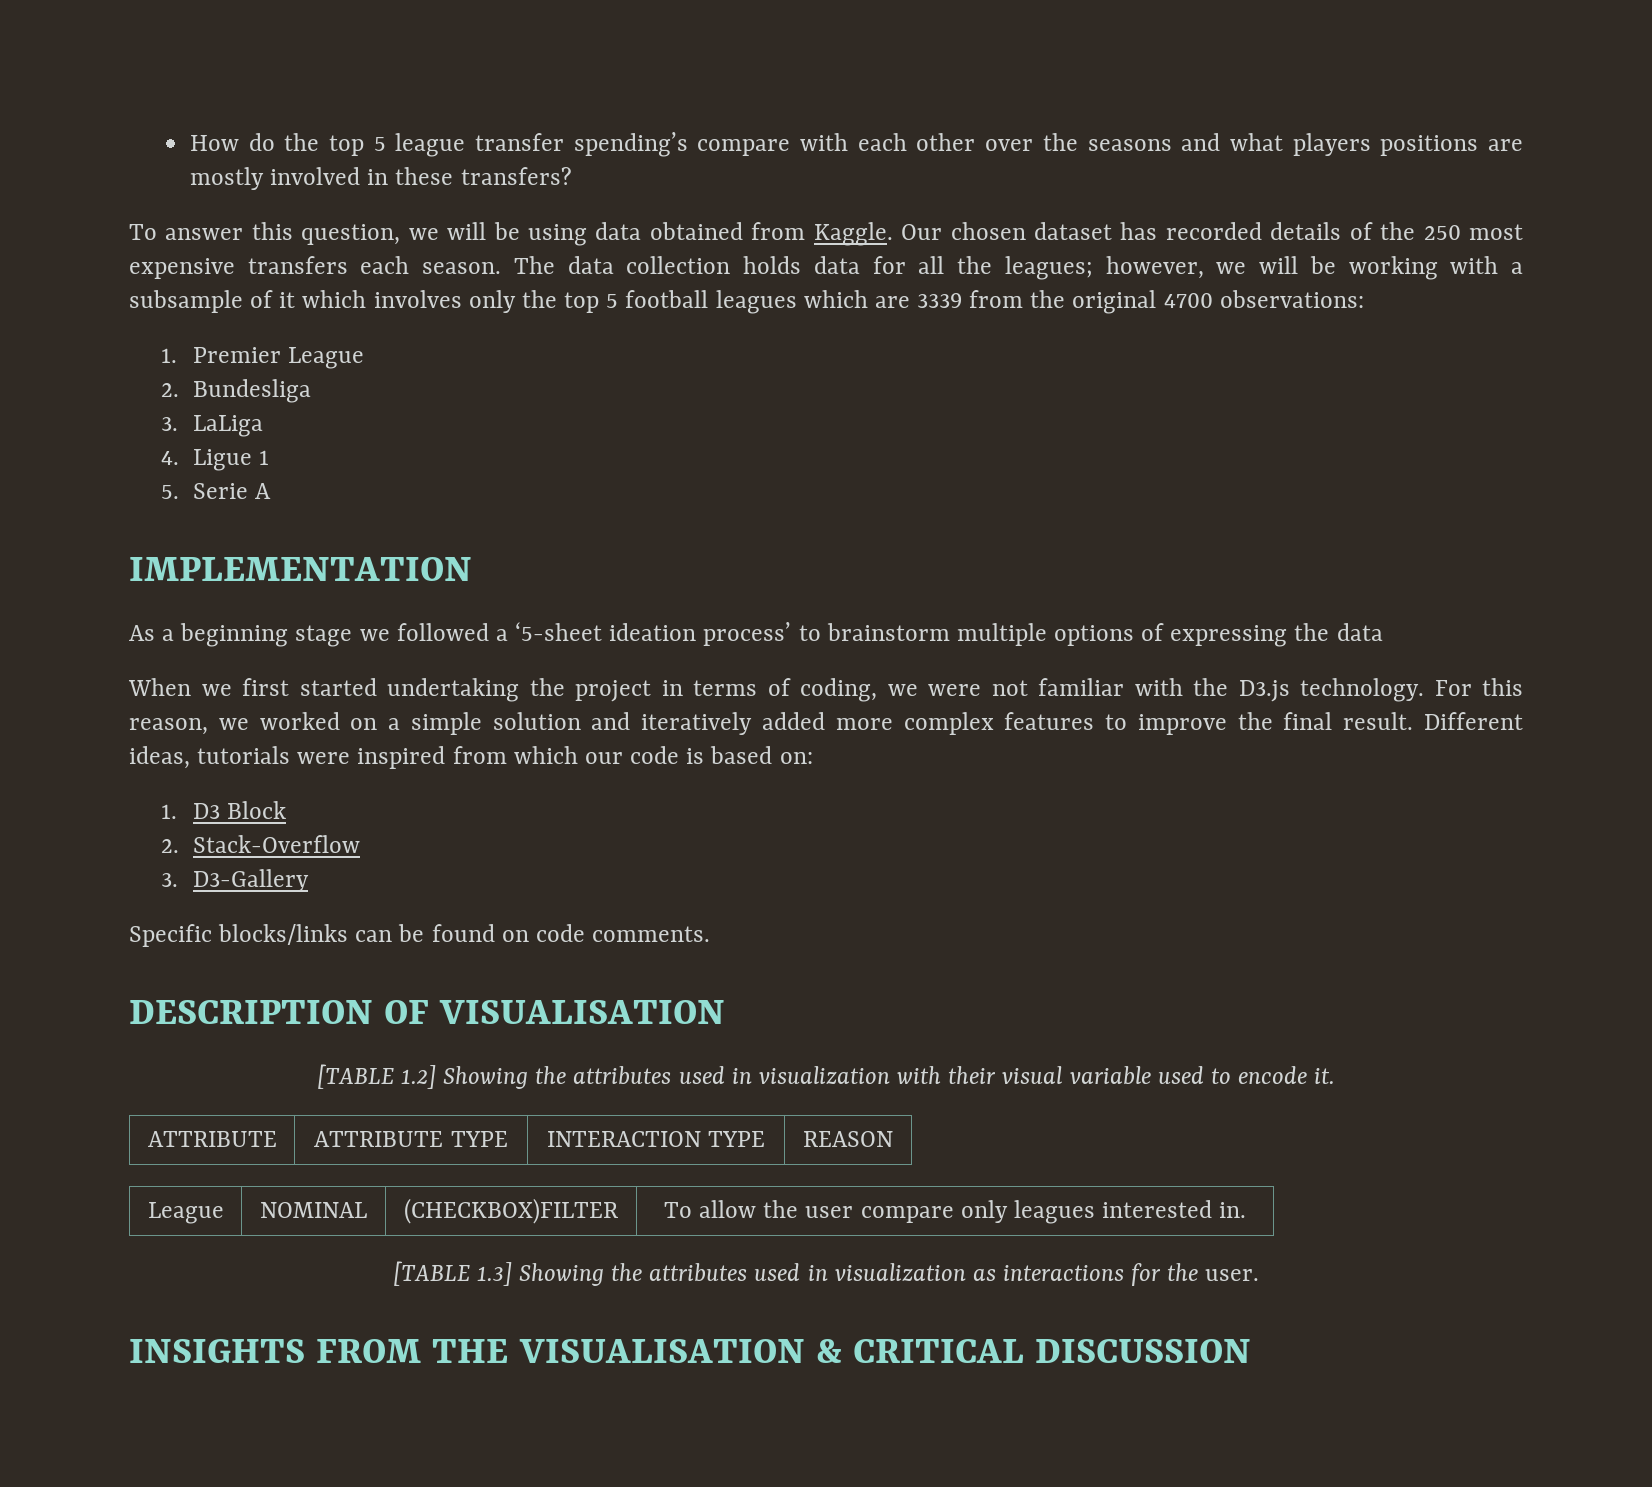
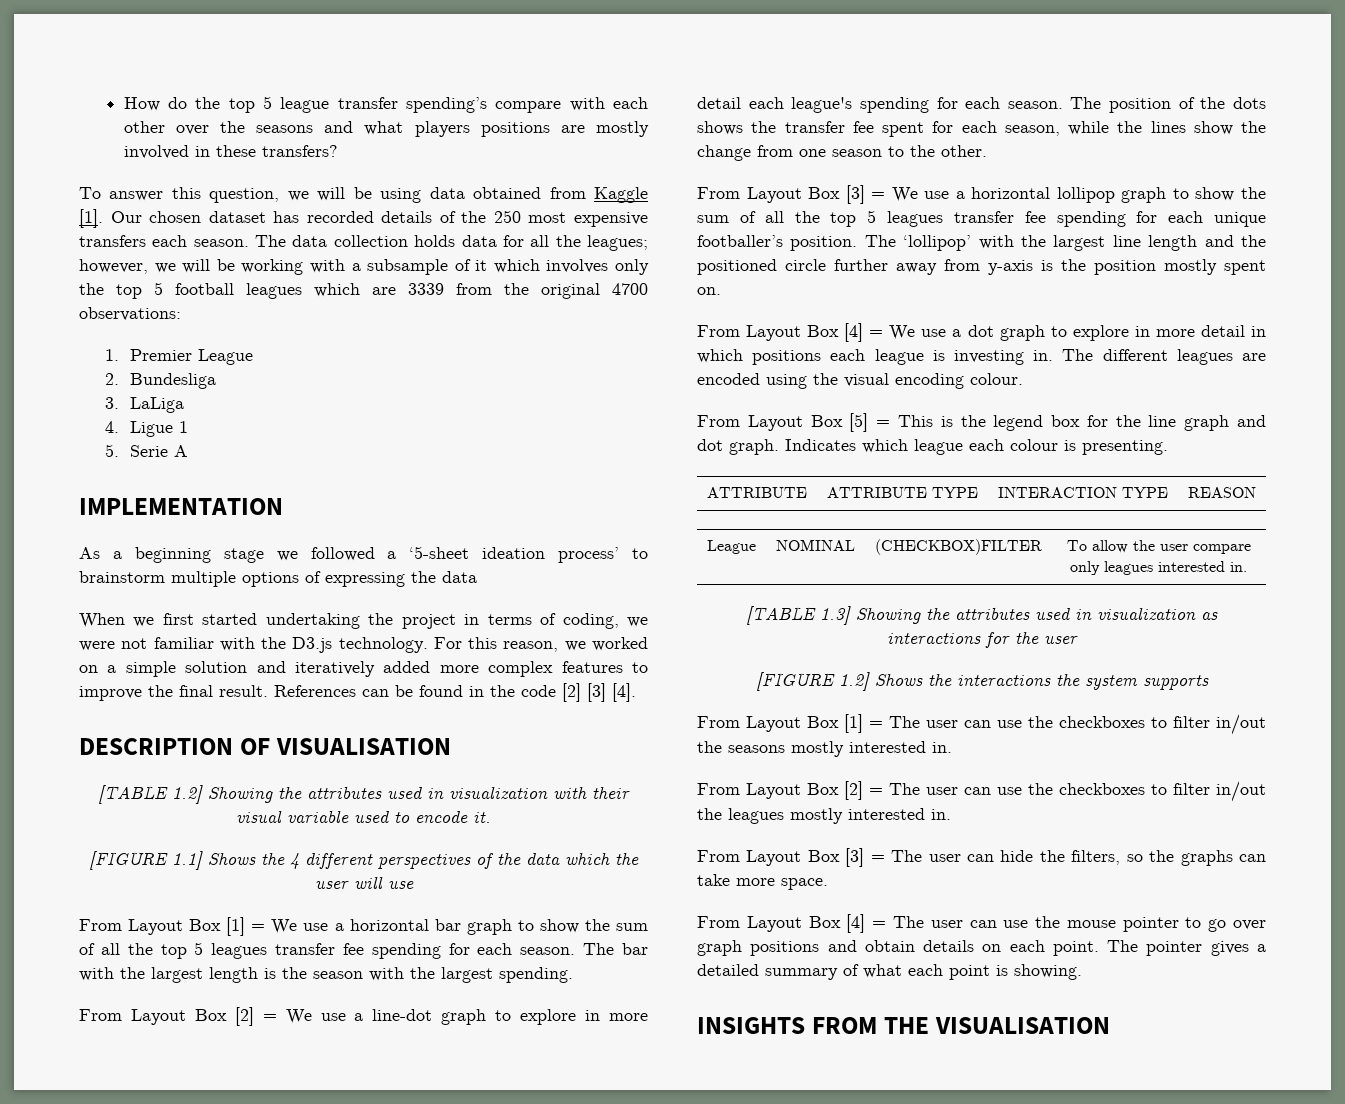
- To answer this question, we will be using data obtained from Kaggle.
+ To answer this question, we will be using data obtained from Kaggle [1].
- Different ideas, tutorials were inspired from which our code is based on:
- 1. D3 Block
- 2. Stack-Overflow
- 3. D3-Gallery
- Specific blocks/links can be found on code comments.
+ References can be found in the code [2] [3] [4].
+ [FIGURE 1.1] Shows the 4 different perspectives of the data which the user will use
+ From Layout Box [1] = We use a horizontal bar graph to show the sum of all the top 5 leagues transfer fee spending for each season. The bar with the largest length is the season with the largest spending.
+ From Layout Box [2] = We use a line-dot graph to explore in more detail each league's spending for each season. The position of the dots shows the transfer fee spent for each season, while the lines show the change from one season to the other.
+ From Layout Box [3] = We use a horizontal lollipop graph to show the sum of all the top 5 leagues transfer fee spending for each unique footballer’s position. The ‘lollipop’ with the largest line length and the positioned circle further away from y-axis is the position mostly spent on.
+ From Layout Box [4] = We use a dot graph to explore in more detail in which positions each league is investing in. The different leagues are encoded using the visual encoding colour.
+ From Layout Box [5] = This is the legend box for the line graph and dot graph. Indicates which league each colour is presenting.
- [TABLE 1.3] Showing the attributes used in visualization as interactions for the user.
+ [TABLE 1.3] Showing the attributes used in visualization as interactions for the user
+ [FIGURE 1.2] Shows the interactions the system supports
+ From Layout Box [1] = The user can use the checkboxes to filter in/out the seasons mostly interested in.
+ From Layout Box [2] = The user can use the checkboxes to filter in/out the leagues mostly interested in.
+ From Layout Box [3] = The user can hide the filters, so the graphs can take more space.
+ From Layout Box [4] = The user can use the mouse pointer to go over graph positions and obtain details on each point. The pointer gives a detailed summary of what each point is showing.
- INSIGHTS FROM THE VISUALISATION & CRITICAL DISCUSSION
+ INSIGHTS FROM THE VISUALISATION

